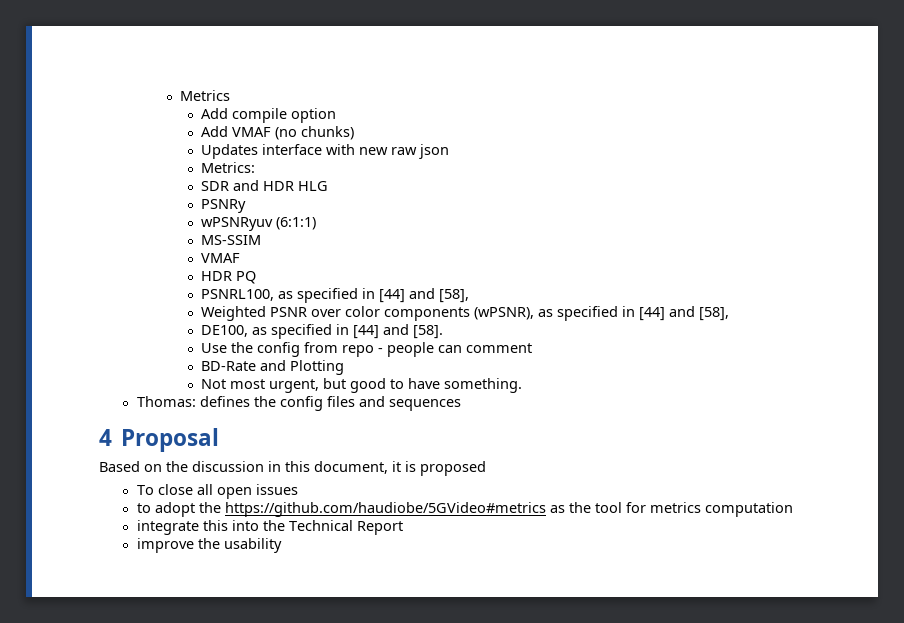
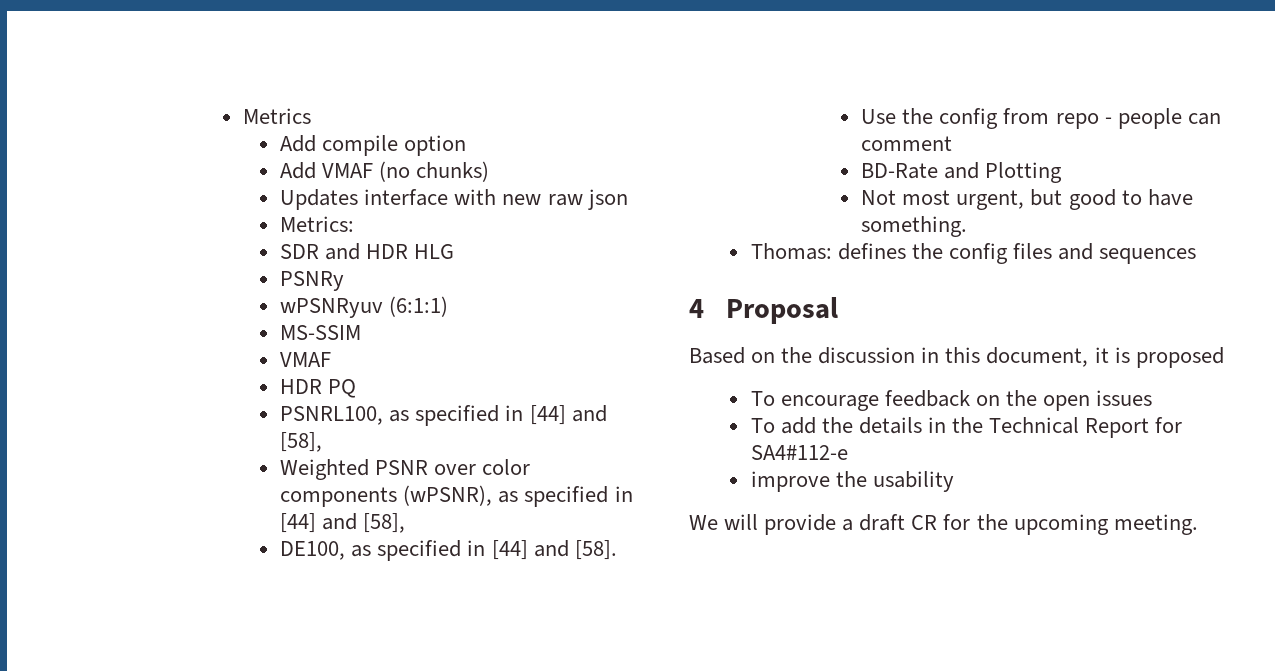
- To close all open issues
- to adopt the https://github.com/haudiobe/5GVideo#metrics as the tool for metrics computation
- integrate this into the Technical Report
+ To encourage feedback on the open issues
+ To add the details in the Technical Report for SA4#112-e
+ We will provide a draft CR for the upcoming meeting.

